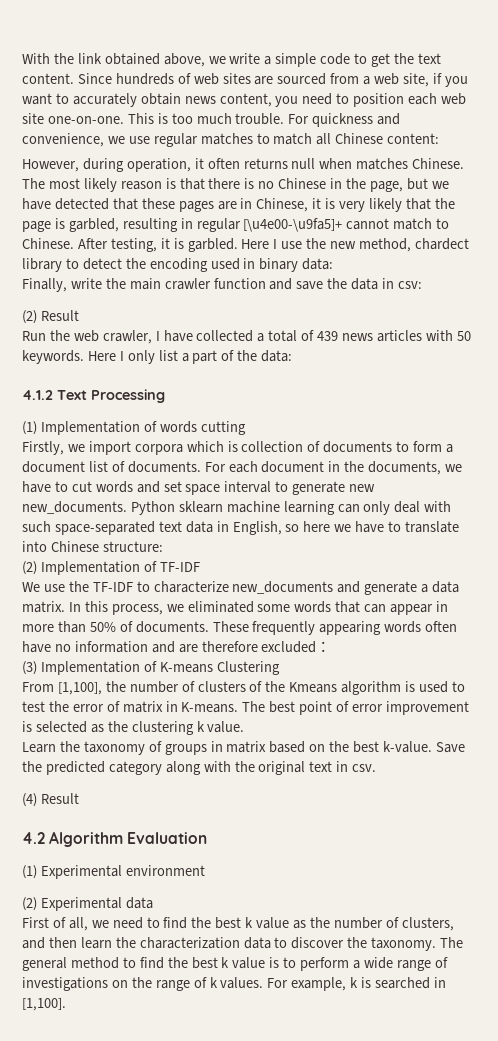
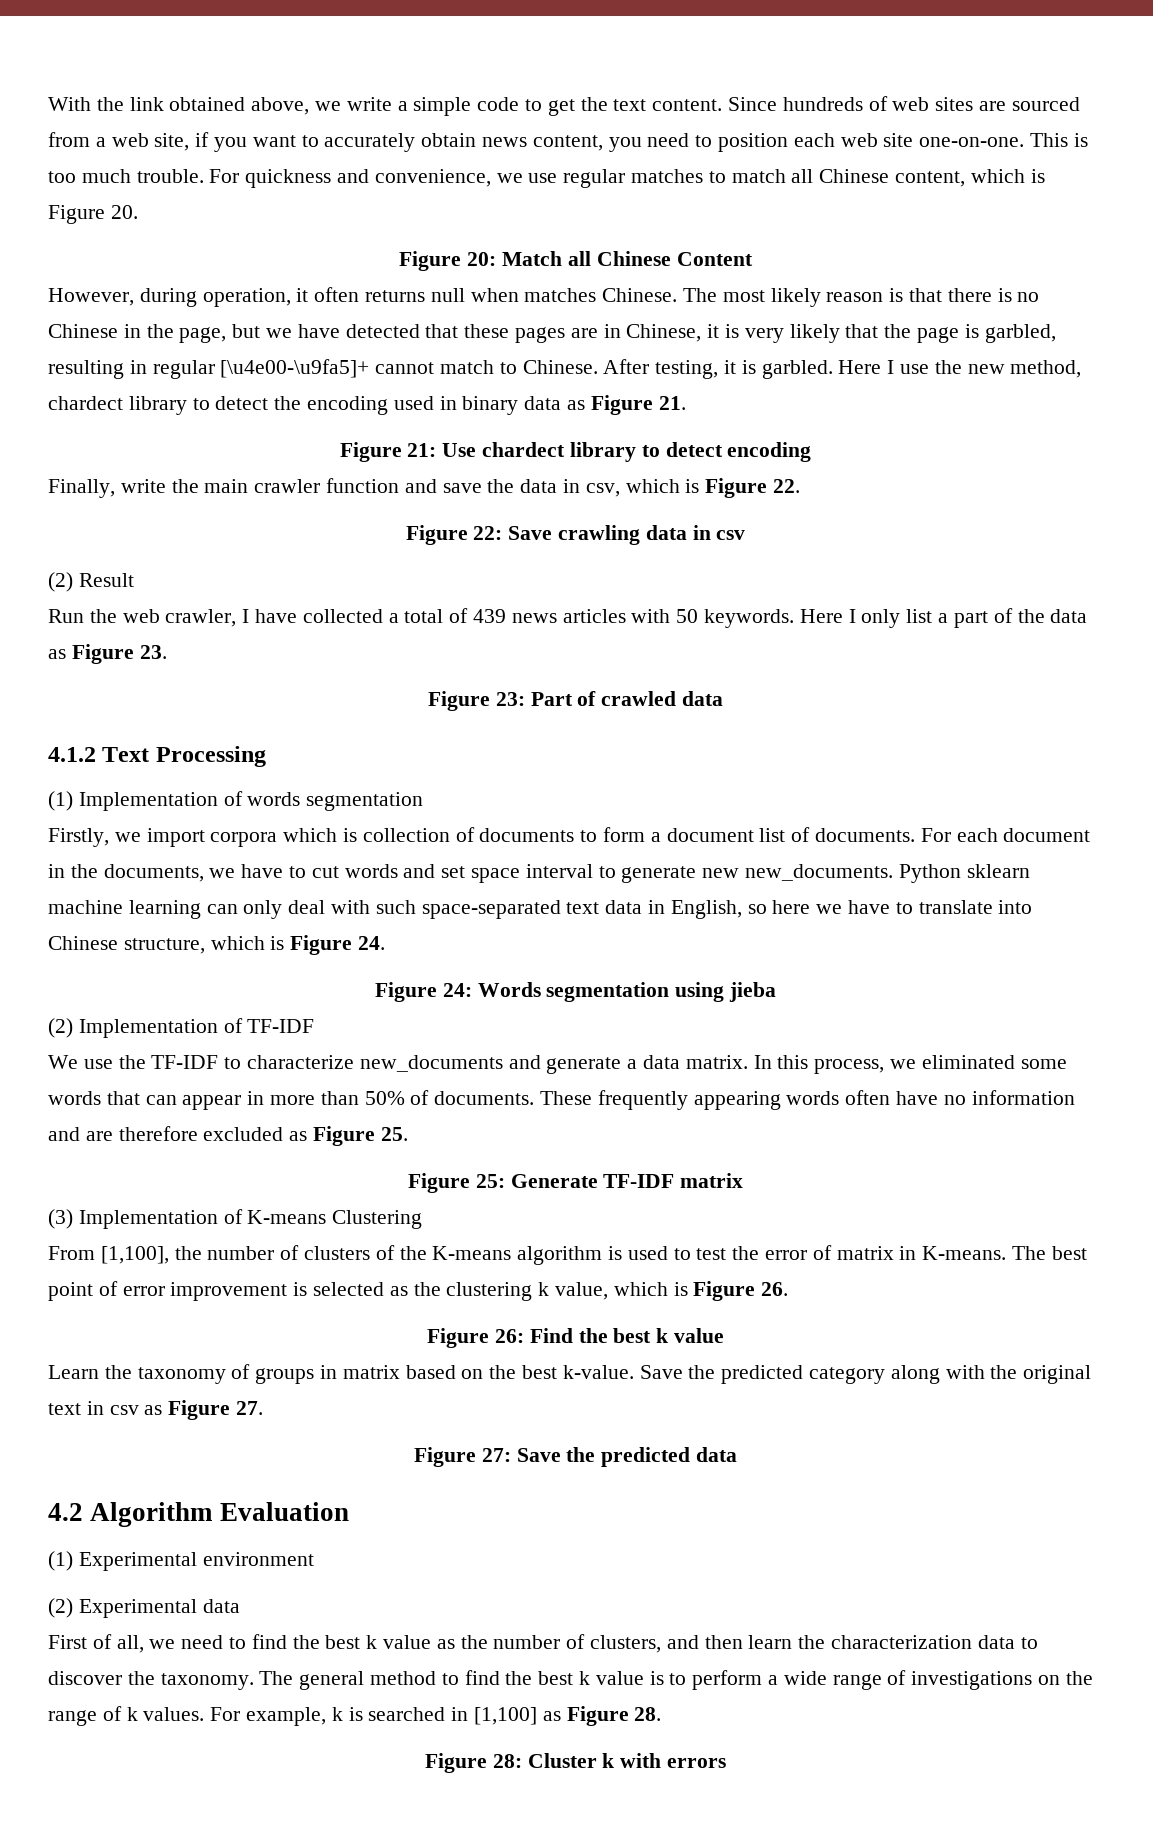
- For quickness and convenience, we use regular matches to match all Chinese content:
+ For quickness and convenience, we use regular matches to match all Chinese content, which is Figure 20.
+ Figure 20: Match all Chinese Content
- Here I use the new method, chardect library to detect the encoding used in binary data:
+ Here I use the new method, chardect library to detect the encoding used in binary data as Figure 21.
+ Figure 21: Use chardect library to detect encoding
- Finally, write the main crawler function and save the data in csv:
+ Finally, write the main crawler function and save the data in csv, which is Figure 22.
+ Figure 22: Save crawling data in csv
- Here I only list a part of the data:
+ Here I only list a part of the data as Figure 23.
+ Figure 23: Part of crawled data
- (1) Implementation of words cutting
+ (1) Implementation of words segmentation
- Python sklearn machine learning can only deal with such space-separated text data in English, so here we have to translate into Chinese structure:
+ Python sklearn machine learning can only deal with such space-separated text data in English, so here we have to translate into Chinese structure, which is Figure 24.
+ Figure 24: Words segmentation using jieba
- These frequently appearing words often have no information and are therefore excluded：
+ These frequently appearing words often have no information and are therefore excluded as Figure 25.
+ Figure 25: Generate TF-IDF matrix
- From [1,100], the number of clusters of the Kmeans algorithm is used to test the error of matrix in K-means.
+ From [1,100], the number of clusters of the K-means algorithm is used to test the error of matrix in K-means.
- The best point of error improvement is selected as the clustering k value.
+ The best point of error improvement is selected as the clustering k value, which is Figure 26.
+ Figure 26: Find the best k value
- Save the predicted category along with the original text in csv.
- (4) Result
+ Save the predicted category along with the original text in csv as Figure 27.
+ Figure 27: Save the predicted data
- For example, k is searched in [1,100].
+ For example, k is searched in [1,100] as Figure 28.
+ Figure 28: Cluster k with errors

